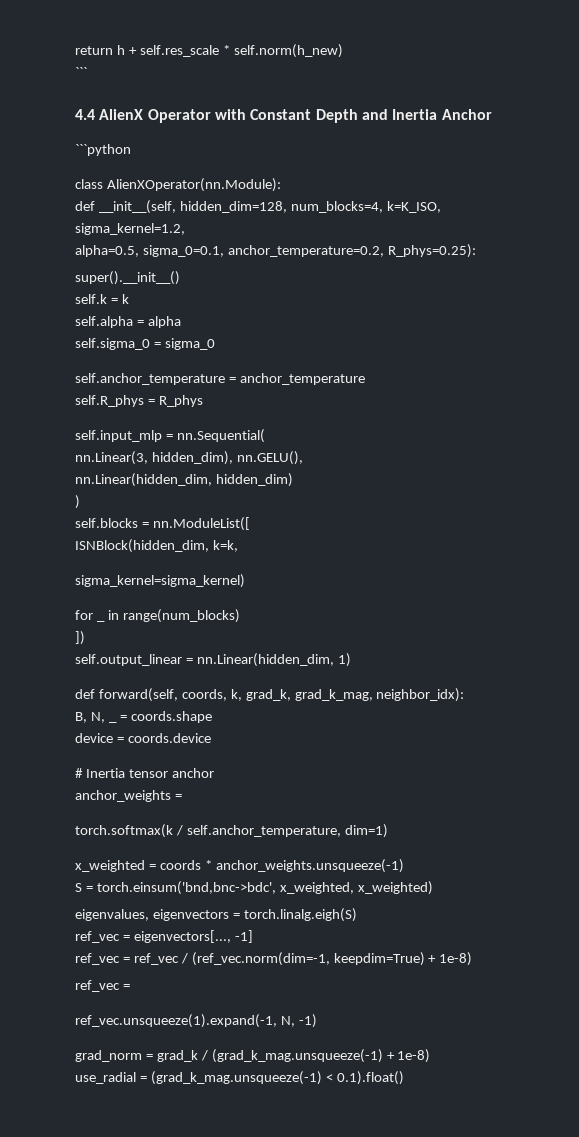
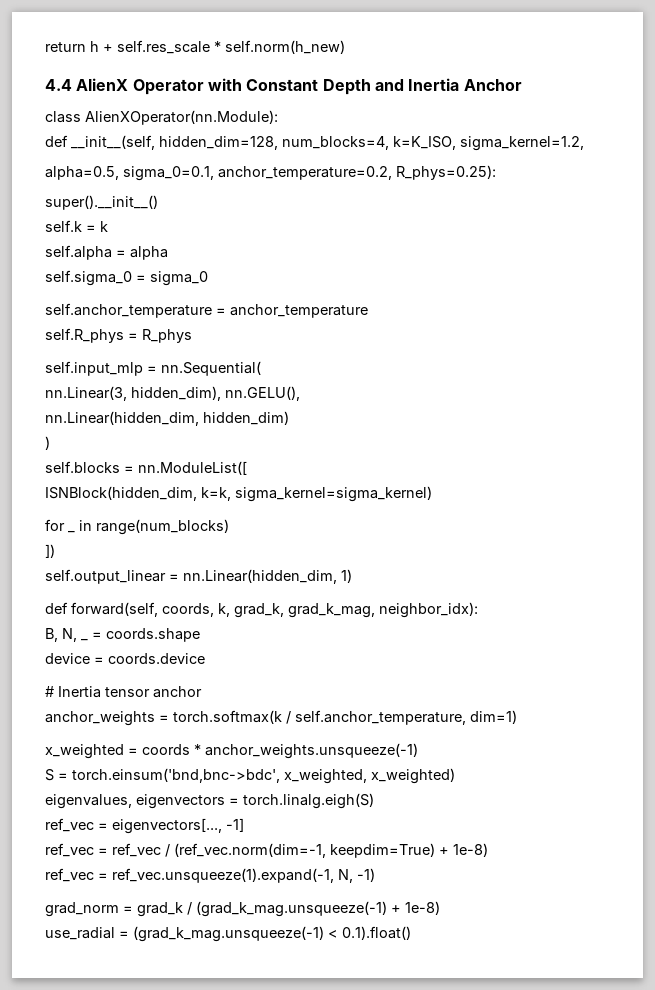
- ```
- ```python
- ISNBlock(hidden_dim, k=k,
- sigma_kernel=sigma_kernel)
+ ISNBlock(hidden_dim, k=k, sigma_kernel=sigma_kernel)
- anchor_weights =
- torch.softmax(k / self.anchor_temperature, dim=1)
+ anchor_weights = torch.softmax(k / self.anchor_temperature, dim=1)
  ref_vec = ref_vec / (ref_vec.norm(dim=-1, keepdim=True) + 1e-8)
- ref_vec =
- ref_vec.unsqueeze(1).expand(-1, N, -1)
+ ref_vec = ref_vec.unsqueeze(1).expand(-1, N, -1)

